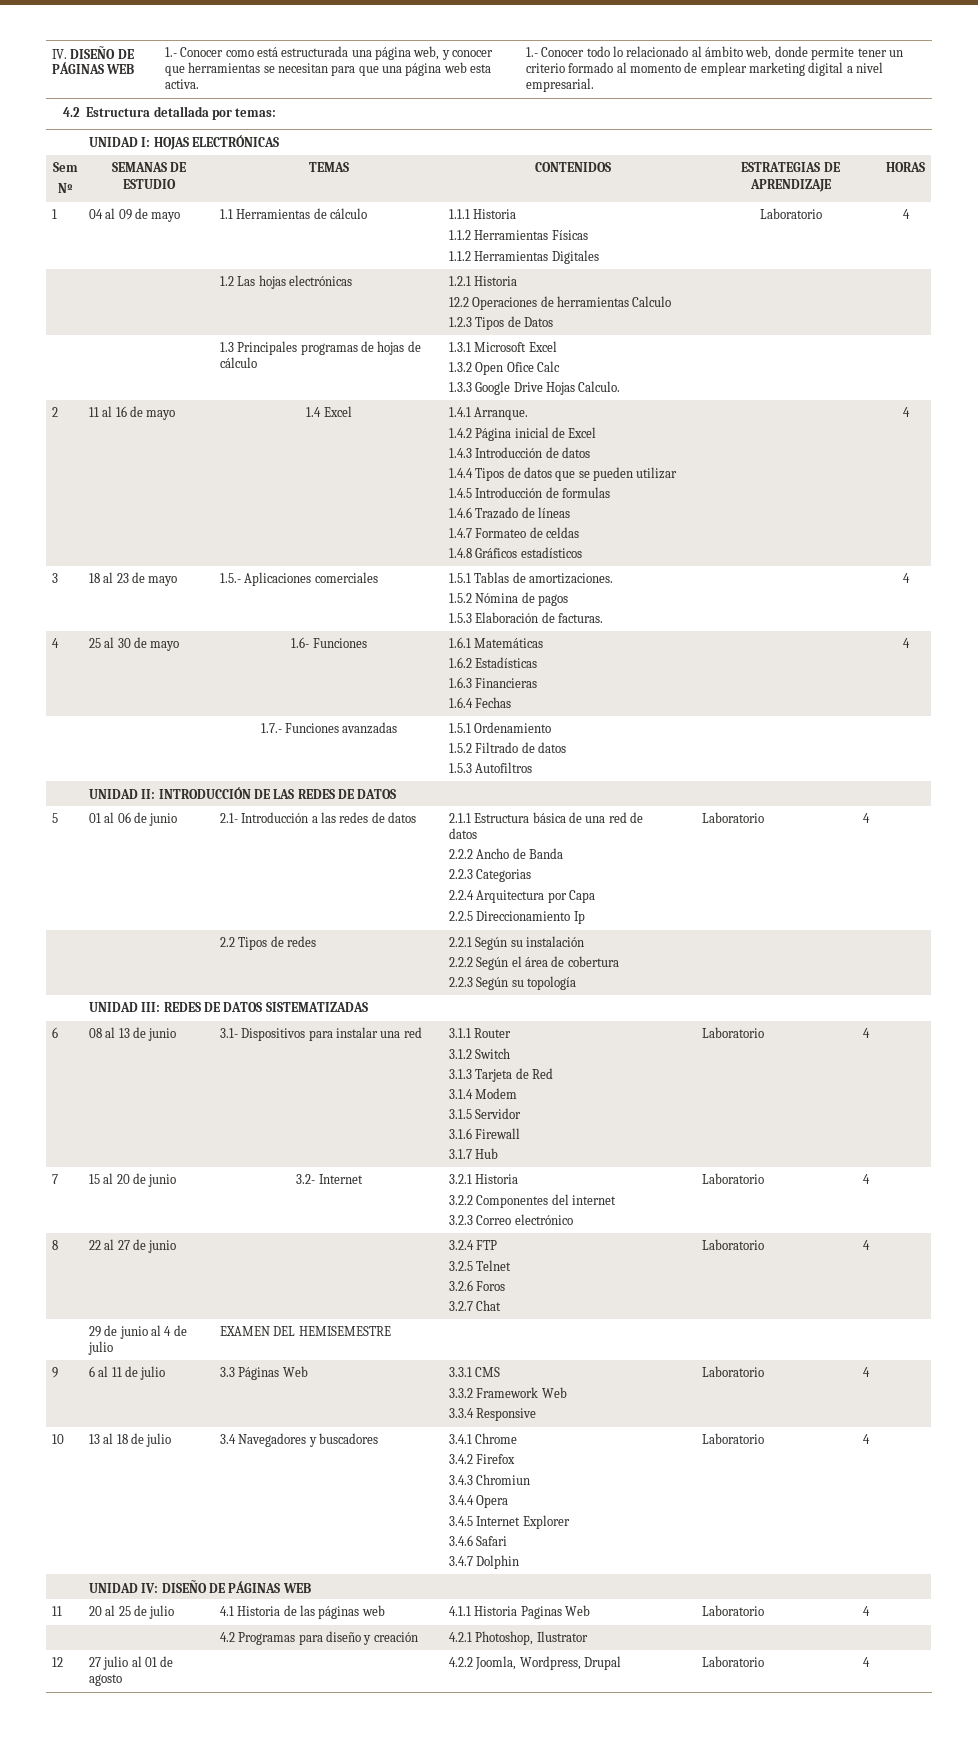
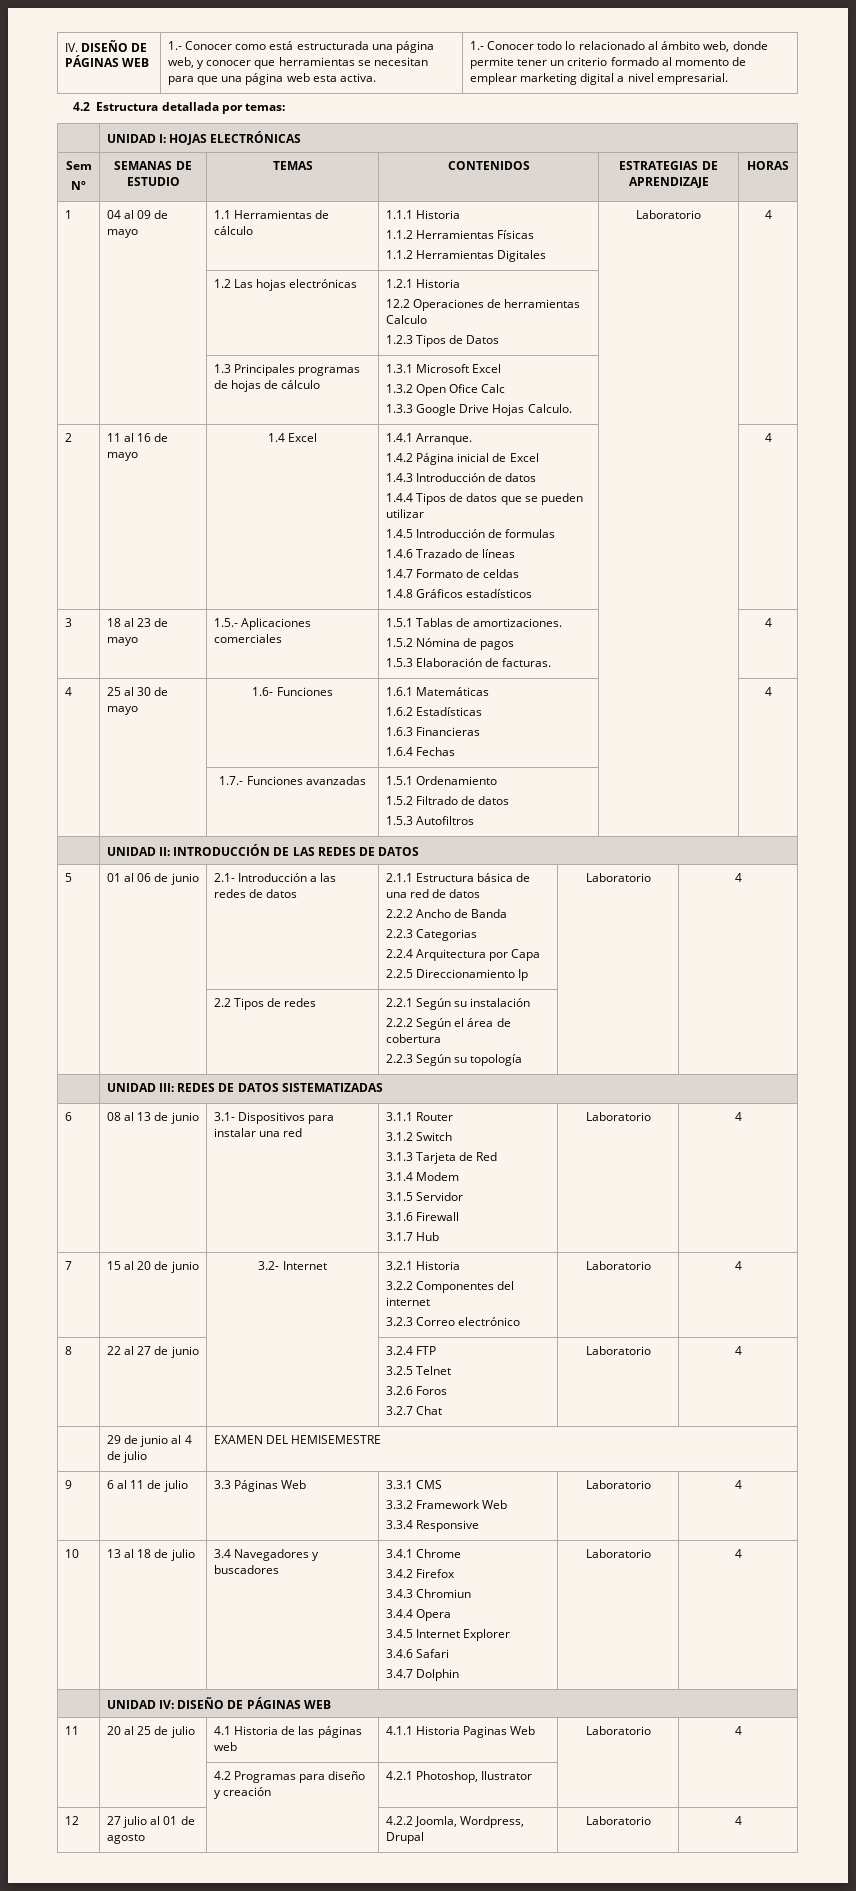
- 1.4.7 Formateo de celdas
+ 1.4.7 Formato de celdas

